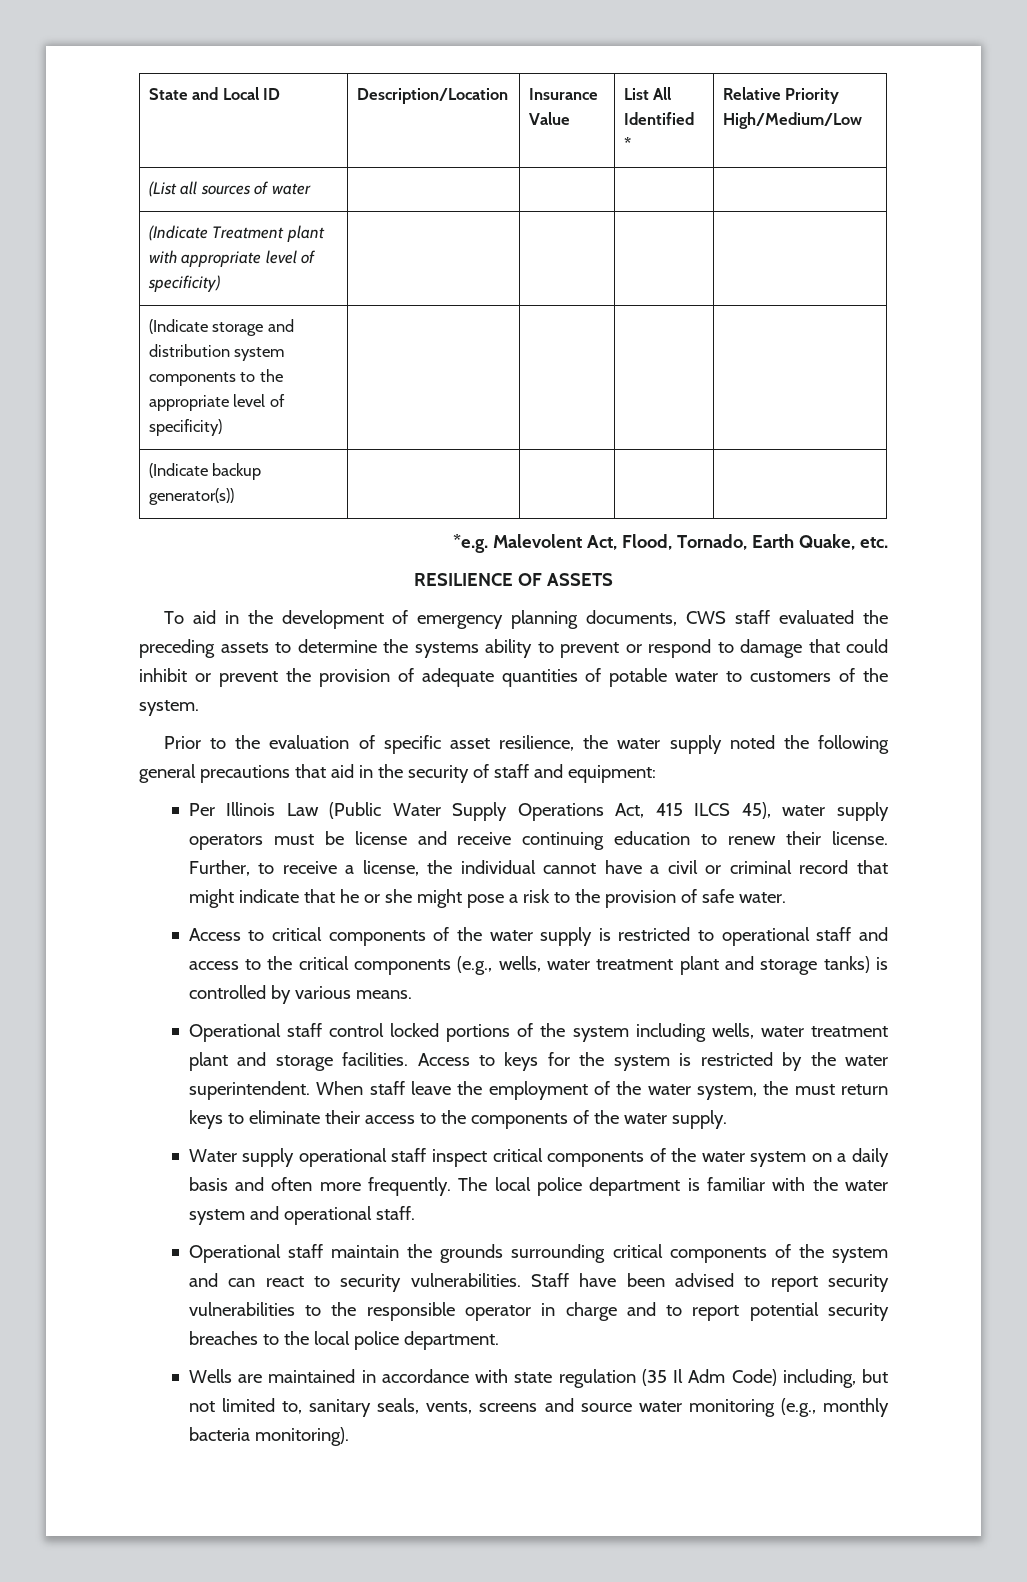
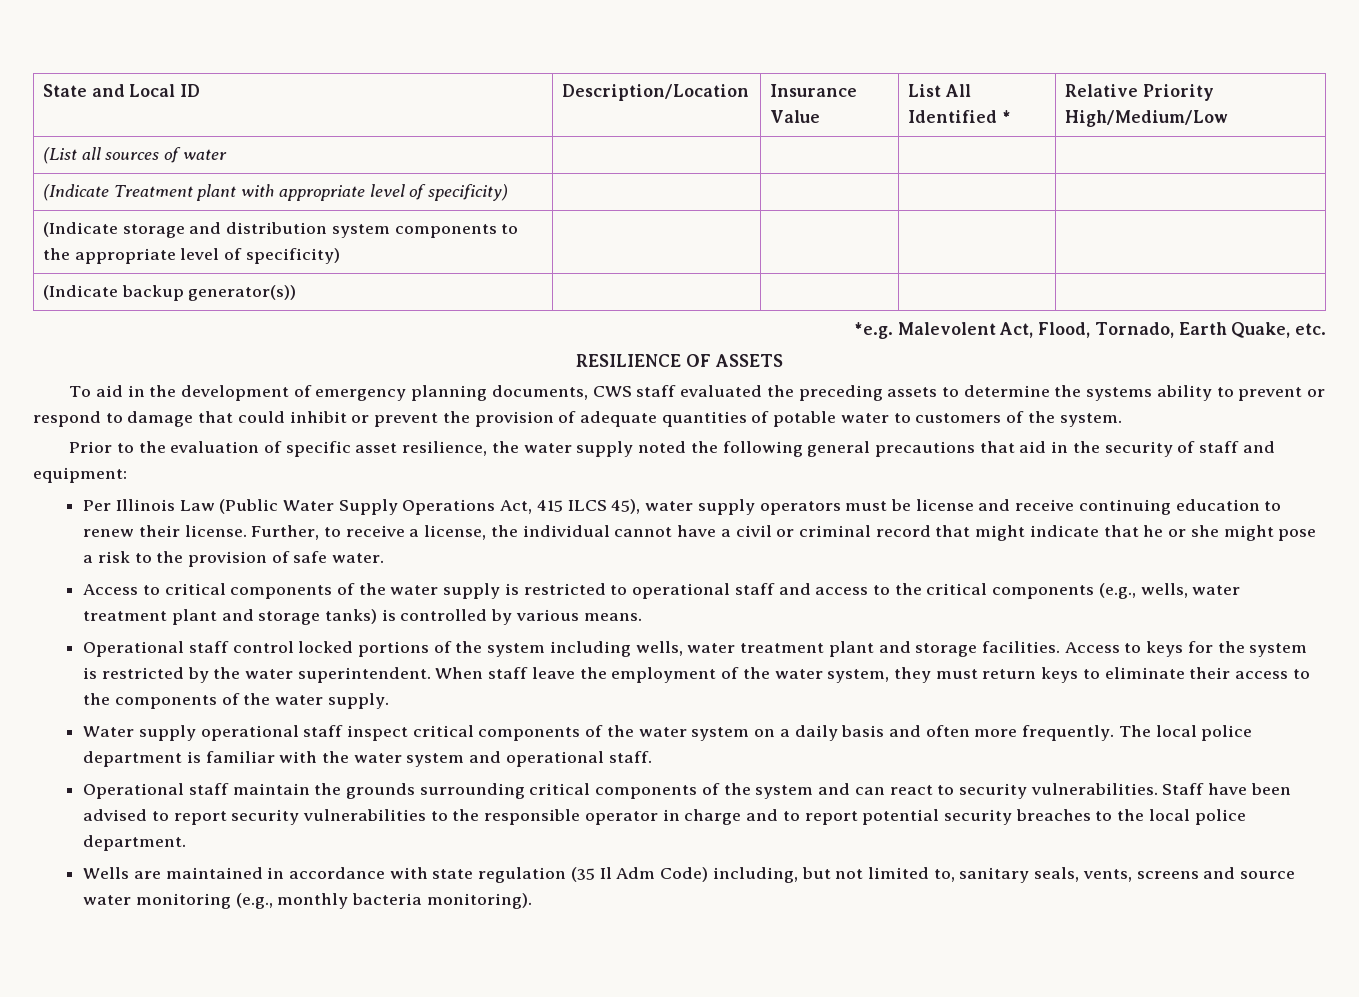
- When staff leave the employment of the water system, the must return keys to eliminate their access to the components of the water supply.
+ When staff leave the employment of the water system, they must return keys to eliminate their access to the components of the water supply.

